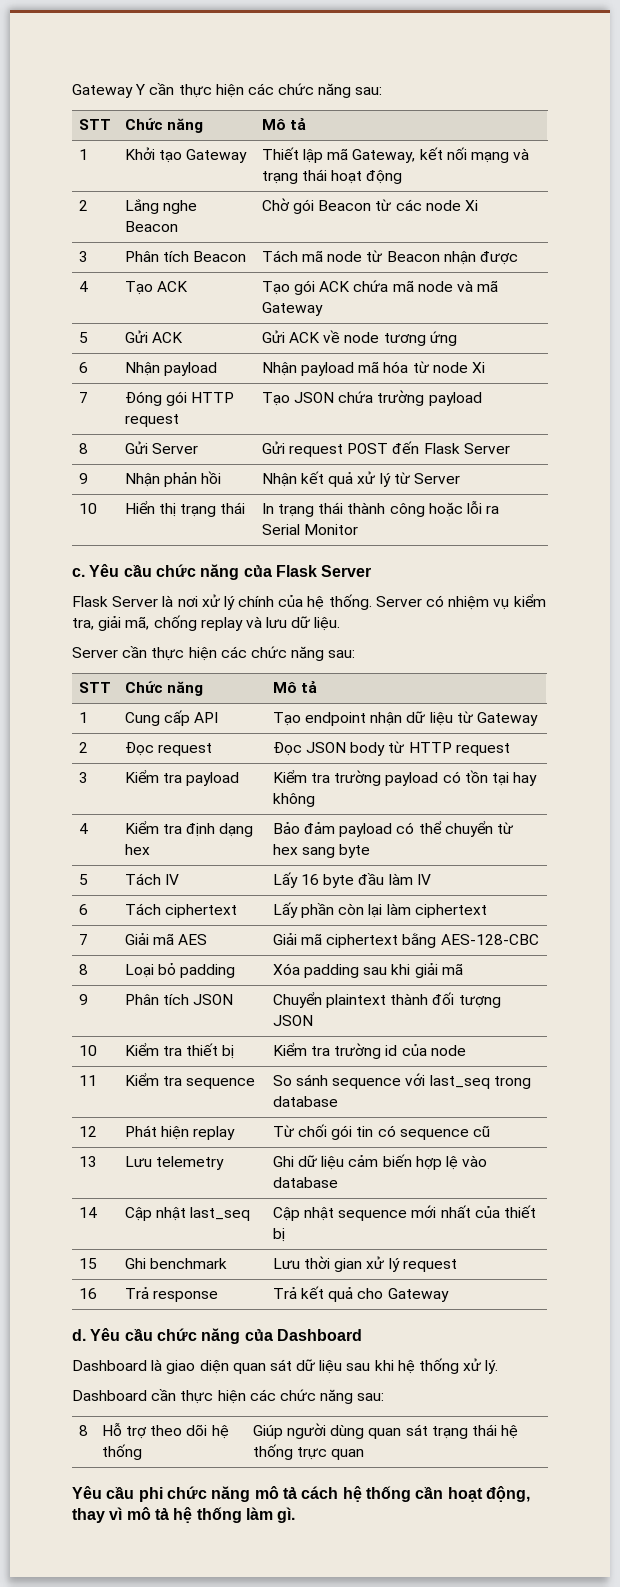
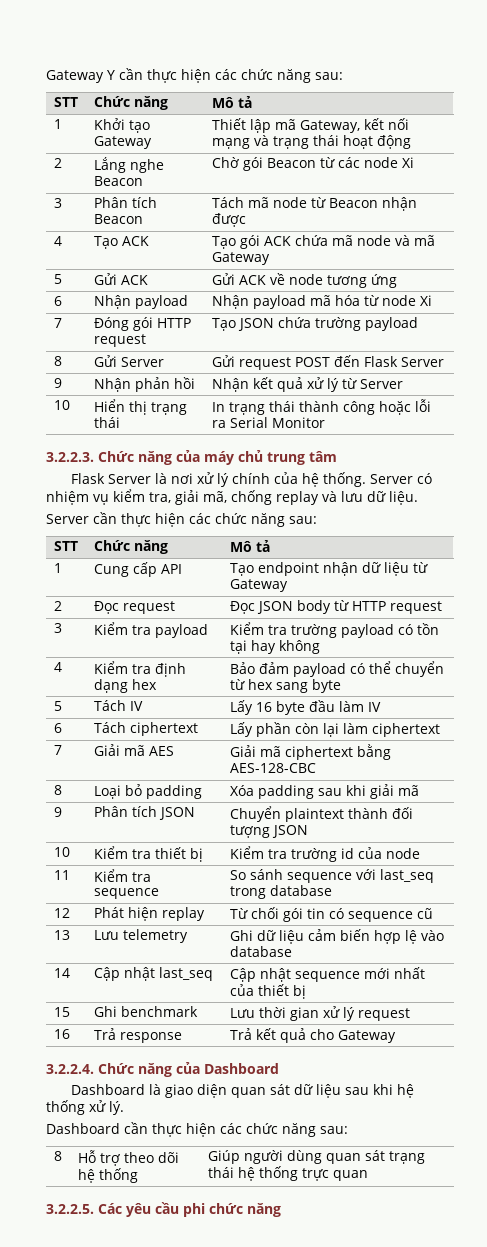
- c. Yêu cầu chức năng của Flask Server
+ 3.2.2.3. Chức năng của máy chủ trung tâm
- d. Yêu cầu chức năng của Dashboard
+ 3.2.2.4. Chức năng của Dashboard
- Yêu cầu phi chức năng mô tả cách hệ thống cần hoạt động, thay vì mô tả hệ thống làm gì.
+ 3.2.2.5. Các yêu cầu phi chức năng

